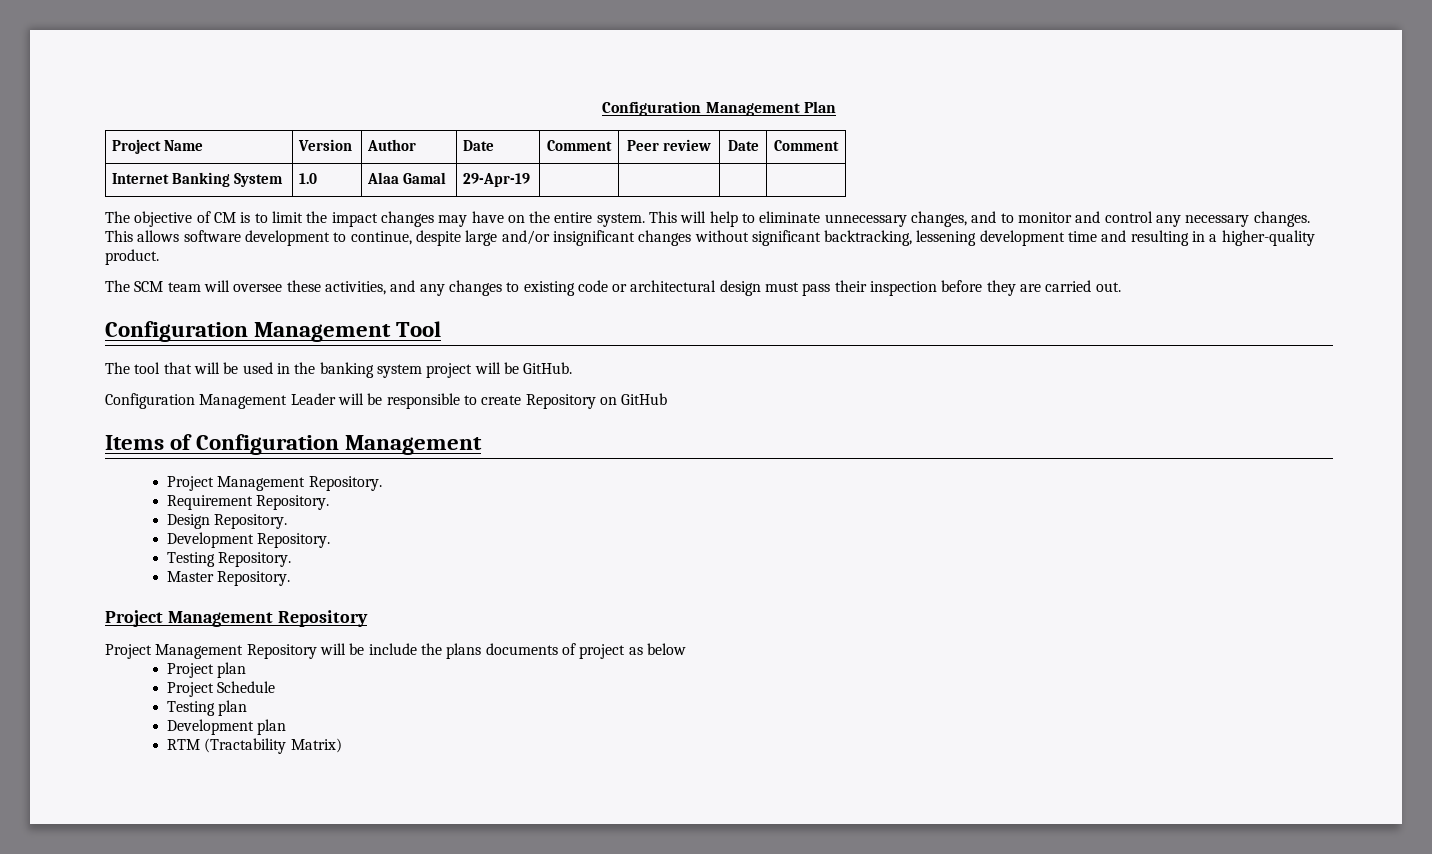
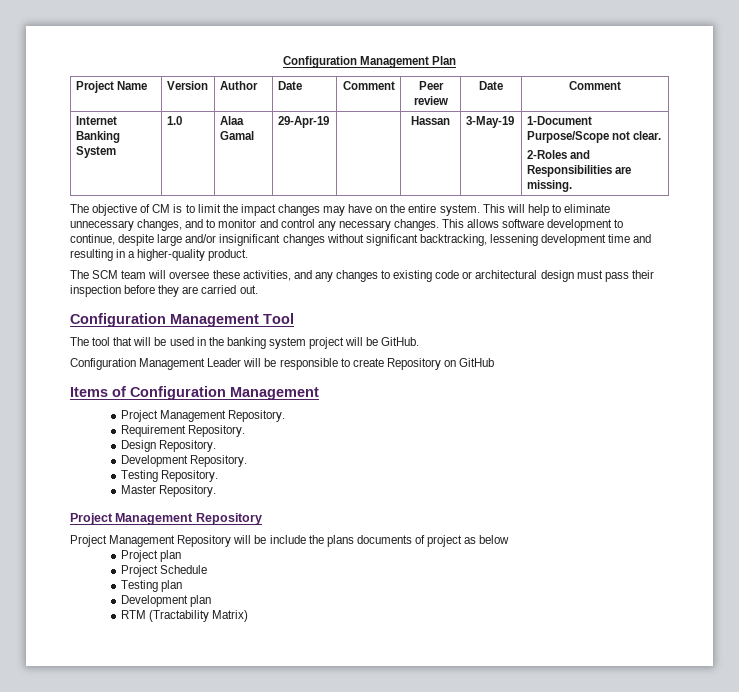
- Internet Banking System | 1.0 | Alaa Gamal | 29-Apr-19 | | | |
+ Internet Banking System | 1.0 | Alaa Gamal | 29-Apr-19 | | Hassan | 3-May-19 | 1-Document Purpose/Scope not clear.
+ 2-Roles and Responsibilities are missing.

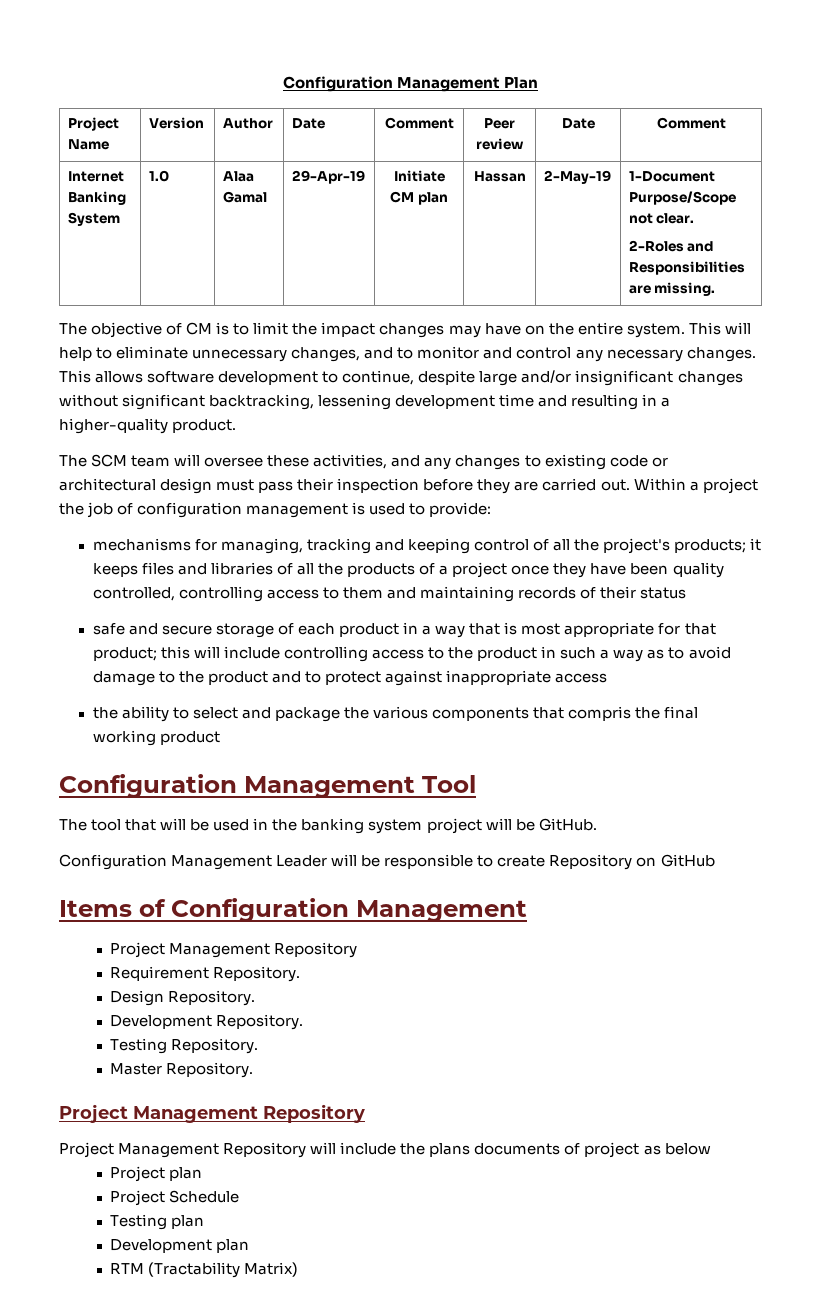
- Internet Banking System | 1.0 | Alaa Gamal | 29-Apr-19 | | Hassan | 3-May-19 | 1-Document Purpose/Scope not clear.
+ Internet Banking System | 1.0 | Alaa Gamal | 29-Apr-19 | Initiate CM plan | Hassan | 2-May-19 | 1-Document Purpose/Scope not clear.
+ Within a project the job of configuration management is used to provide:
+ mechanisms for managing, tracking and keeping control of all the project's products; it keeps files and libraries of all the products of a project once they have been quality controlled, controlling access to them and maintaining records of their status
+ safe and secure storage of each product in a way that is most appropriate for that product; this will include controlling access to the product in such a way as to avoid damage to the product and to protect against inappropriate access
+ the ability to select and package the various components that compris the final working product
  Items of Configuration Management
- Project Management Repository.
+ Project Management Repository
- Project Management Repository will be include the plans documents of project as below
+ Project Management Repository will include the plans documents of project as below

